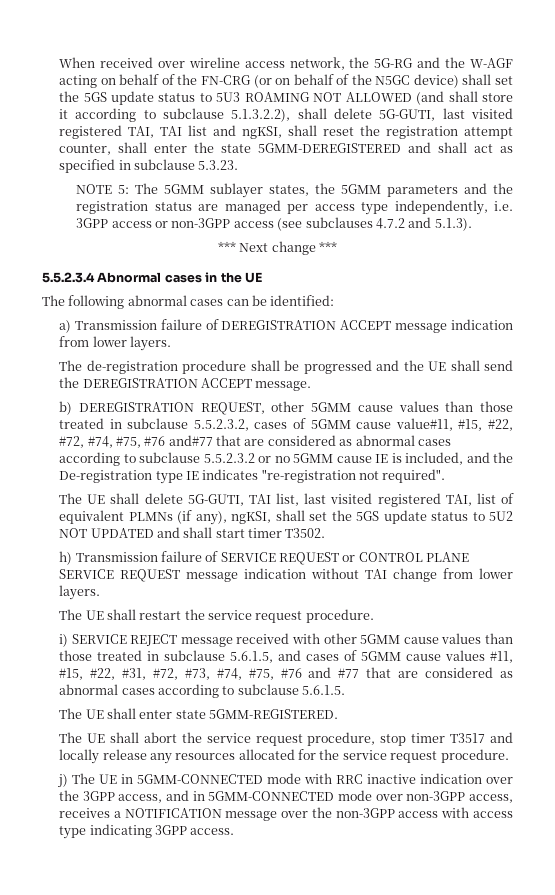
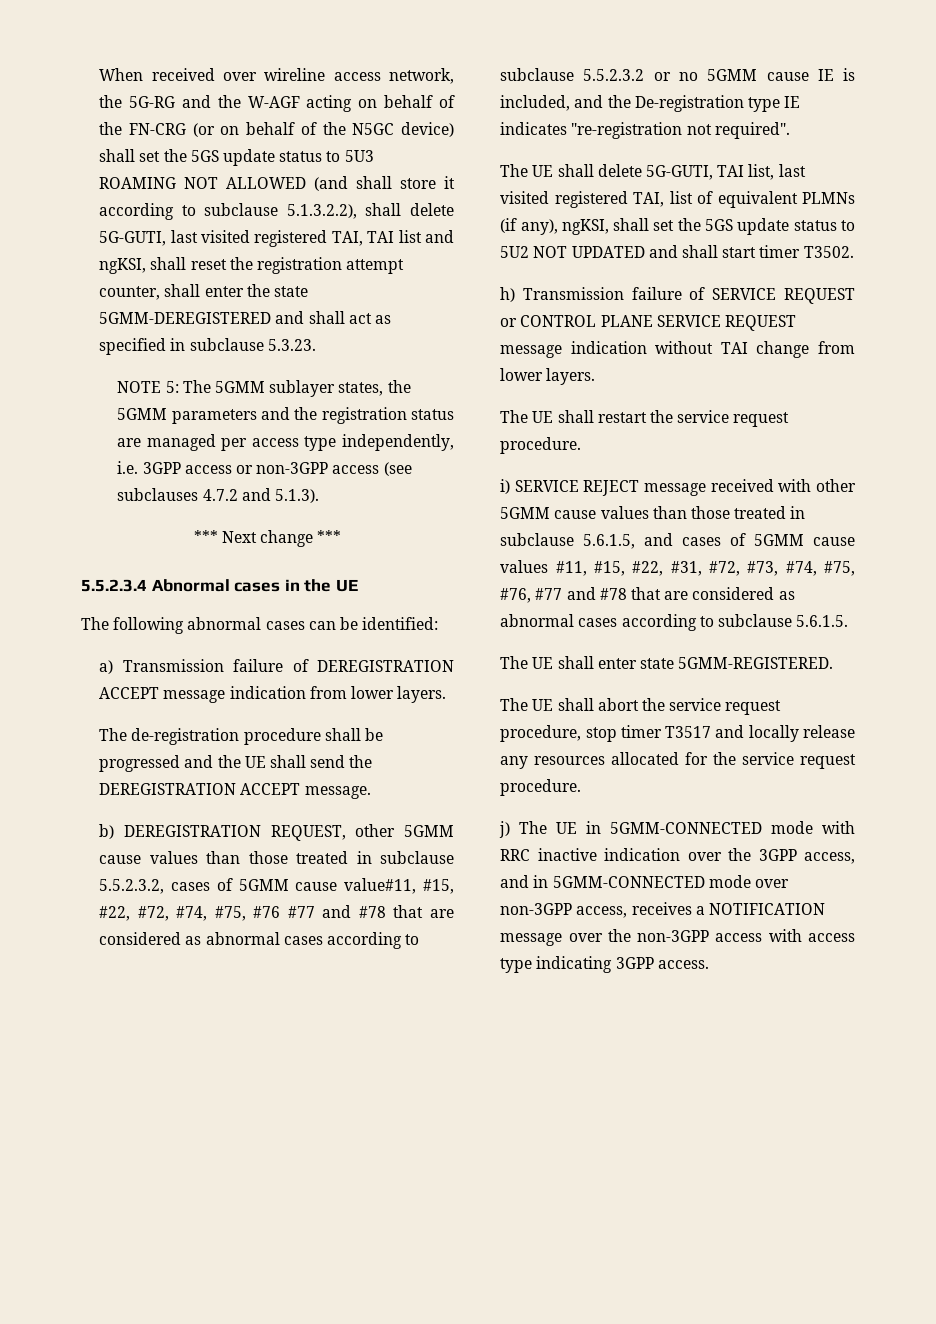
- b) DEREGISTRATION REQUEST, other 5GMM cause values than those treated in subclause 5.5.2.3.2, cases of 5GMM cause value#11, #15, #22, #72, #74, #75, #76 and#77 that are considered as abnormal cases according to subclause 5.5.2.3.2 or no 5GMM cause IE is included, and the De-registration type IE indicates "re-registration not required".
+ b) DEREGISTRATION REQUEST, other 5GMM cause values than those treated in subclause 5.5.2.3.2, cases of 5GMM cause value#11, #15, #22, #72, #74, #75, #76 #77 and #78 that are considered as abnormal cases according to subclause 5.5.2.3.2 or no 5GMM cause IE is included, and the De-registration type IE indicates "re-registration not required".
- i) SERVICE REJECT message received with other 5GMM cause values than those treated in subclause 5.6.1.5, and cases of 5GMM cause values #11, #15, #22, #31, #72, #73, #74, #75, #76 and #77 that are considered as abnormal cases according to subclause 5.6.1.5.
+ i) SERVICE REJECT message received with other 5GMM cause values than those treated in subclause 5.6.1.5, and cases of 5GMM cause values #11, #15, #22, #31, #72, #73, #74, #75, #76, #77 and #78 that are considered as abnormal cases according to subclause 5.6.1.5.

